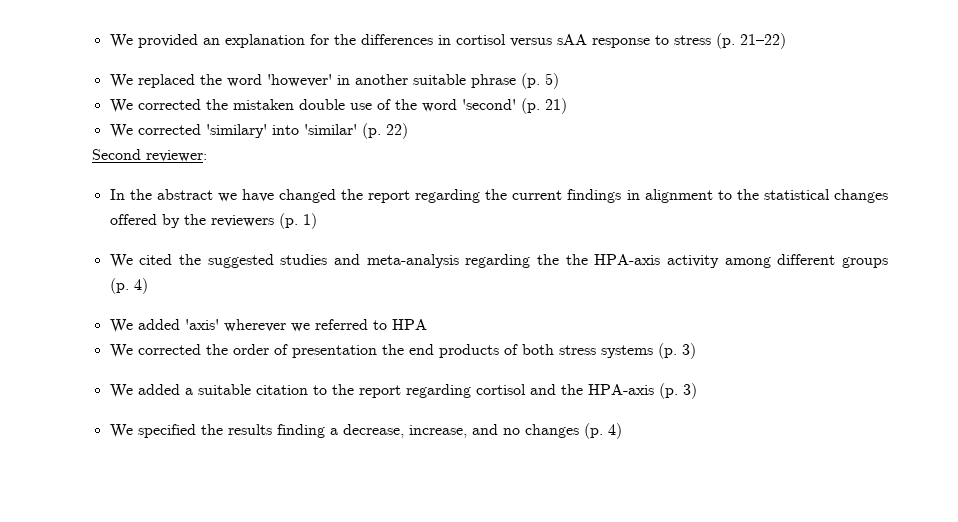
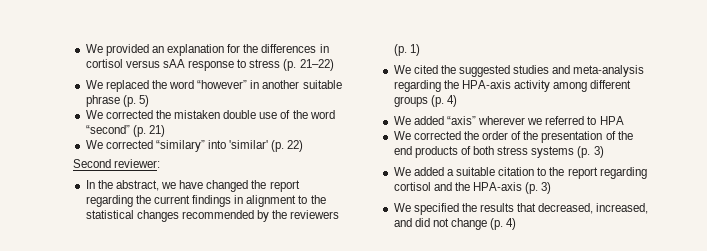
- We replaced the word 'however' in another suitable phrase (p. 5)
+ We replaced the word “however” in another suitable phrase (p. 5)
- We corrected the mistaken double use of the word 'second' (p. 21)
+ We corrected the mistaken double use of the word “second” (p. 21)
- We corrected 'similary' into 'similar' (p. 22)
+ We corrected “similary” into 'similar' (p. 22)
- In the abstract we have changed the report regarding the current findings in alignment to the statistical changes offered by the reviewers (p. 1)
+ In the abstract, we have changed the report regarding the current findings in alignment to the statistical changes recommended by the reviewers (p. 1)
- We cited the suggested studies and meta-analysis regarding the the HPA-axis activity among different groups (p. 4)
+ We cited the suggested studies and meta-analysis regarding the HPA-axis activity among different groups (p. 4)
- We added 'axis' wherever we referred to HPA
+ We added “axis” wherever we referred to HPA
- We corrected the order of presentation the end products of both stress systems (p. 3)
+ We corrected the order of the presentation of the end products of both stress systems (p. 3)
- We specified the results finding a decrease, increase, and no changes (p. 4)
+ We specified the results that decreased, increased, and did not change (p. 4)

